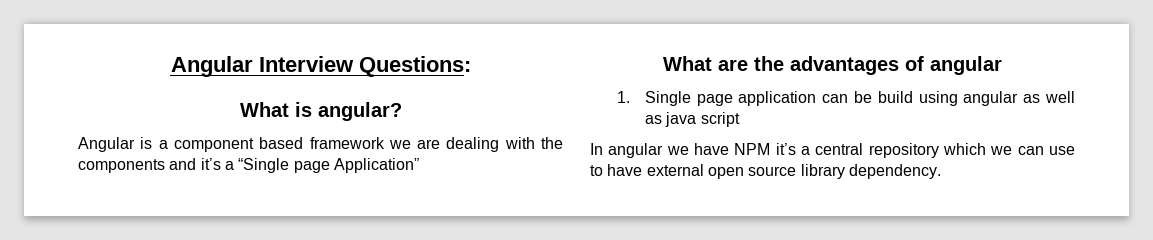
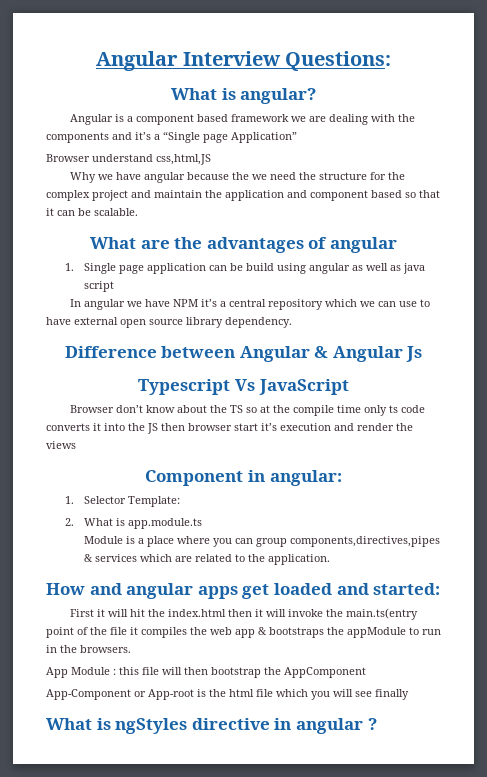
+ Browser understand css,html,JS
+ Why we have angular because the we need the structure for the complex project and maintain the application and component based so that it can be scalable.
+ Difference between Angular & Angular Js
+ Typescript Vs JavaScript
+ Browser don’t know about the TS so at the compile time only ts code converts it into the JS then browser start it’s execution and render the views
+ Component in angular:
+ 1. Selector Template:
+ 2. What is app.module.ts
+ Module is a place where you can group components,directives,pipes & services which are related to the application.
+ How and angular apps get loaded and started:
+ First it will hit the index.html then it will invoke the main.ts(entry point of the file it compiles the web app & bootstraps the appModule to run in the browsers.
+ App Module : this file will then bootstrap the AppComponent
+ App-Component or App-root is the html file which you will see finally
+ What is ngStyles directive in angular ?

